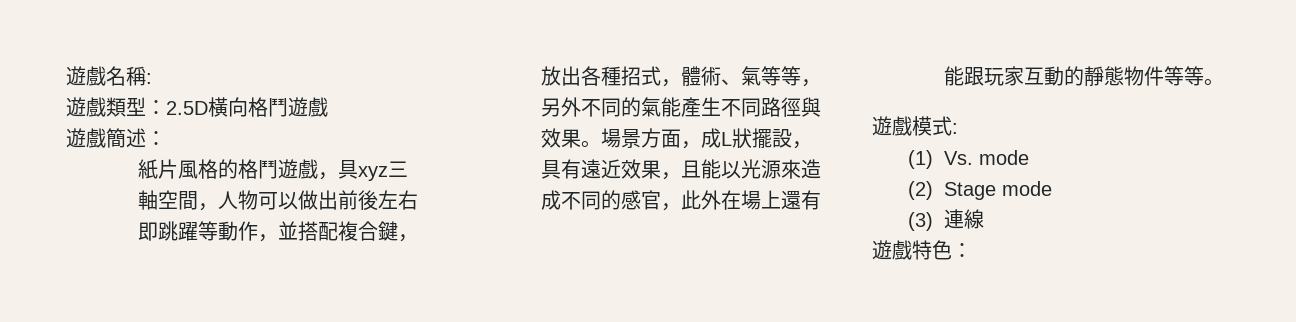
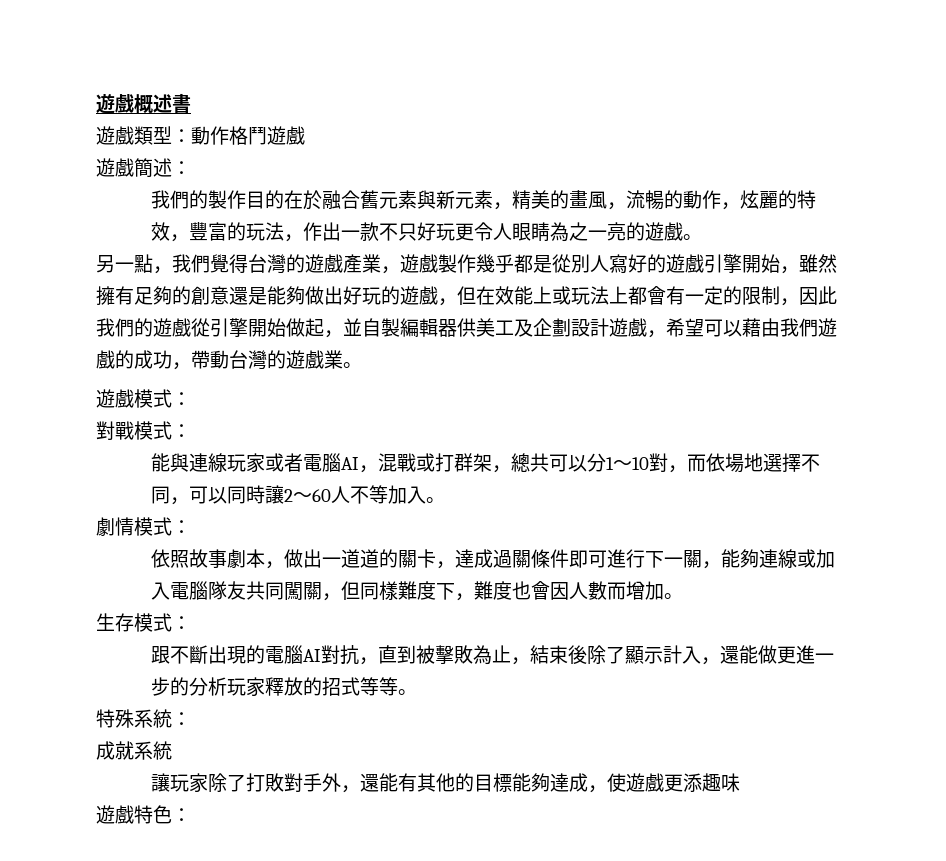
- 遊戲名稱:
+ 遊戲概述書
- 遊戲類型：2.5D橫向格鬥遊戲
+ 遊戲類型：動作格鬥遊戲
- 紙片風格的格鬥遊戲，具xyz三軸空間，人物可以做出前後左右即跳躍等動作，並搭配複合鍵，放出各種招式，體術、氣等等，另外不同的氣能產生不同路徑與效果。場景方面，成L狀擺設，具有遠近效果，且能以光源來造成不同的感官，此外在場上還有能跟玩家互動的靜態物件等等。
- 遊戲模式:
- (1) Vs. mode
- (2) Stage mode
- (3)連線
+ 我們的製作目的在於融合舊元素與新元素，精美的畫風，流暢的動作，炫麗的特效，豐富的玩法，作出一款不只好玩更令人眼睛為之一亮的遊戲。
+ 另一點，我們覺得台灣的遊戲產業，遊戲製作幾乎都是從別人寫好的遊戲引擎開始，雖然擁有足夠的創意還是能夠做出好玩的遊戲，但在效能上或玩法上都會有一定的限制，因此我們的遊戲從引擎開始做起，並自製編輯器供美工及企劃設計遊戲，希望可以藉由我們遊戲的成功，帶動台灣的遊戲業。
+ 遊戲模式：
+ 對戰模式：
+ 能與連線玩家或者電腦AI，混戰或打群架，總共可以分1～10對，而依場地選擇不同，可以同時讓2～60人不等加入。
+ 劇情模式：
+ 依照故事劇本，做出一道道的關卡，達成過關條件即可進行下一關，能夠連線或加入電腦隊友共同闖關，但同樣難度下，難度也會因人數而增加。
+ 生存模式：
+ 跟不斷出現的電腦AI對抗，直到被擊敗為止，結束後除了顯示計入，還能做更進一步的分析玩家釋放的招式等等。
+ 特殊系統：
+ 成就系統
+ 讓玩家除了打敗對手外，還能有其他的目標能夠達成，使遊戲更添趣味

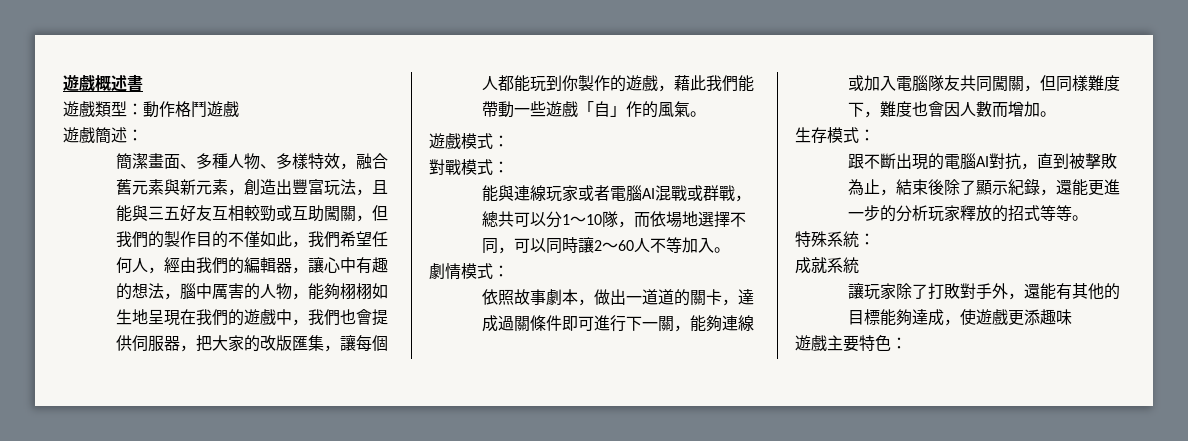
- 我們的製作目的在於融合舊元素與新元素，精美的畫風，流暢的動作，炫麗的特效，豐富的玩法，作出一款不只好玩更令人眼睛為之一亮的遊戲。
- 另一點，我們覺得台灣的遊戲產業，遊戲製作幾乎都是從別人寫好的遊戲引擎開始，雖然擁有足夠的創意還是能夠做出好玩的遊戲，但在效能上或玩法上都會有一定的限制，因此我們的遊戲從引擎開始做起，並自製編輯器供美工及企劃設計遊戲，希望可以藉由我們遊戲的成功，帶動台灣的遊戲業。
+ 簡潔畫面、多種人物、多樣特效，融合舊元素與新元素，創造出豐富玩法，且能與三五好友互相較勁或互助闖關，但我們的製作目的不僅如此，我們希望任何人，經由我們的編輯器，讓心中有趣的想法，腦中厲害的人物，能夠栩栩如生地呈現在我們的遊戲中，我們也會提供伺服器，把大家的改版匯集，讓每個人都能玩到你製作的遊戲，藉此我們能帶動一些遊戲「自」作的風氣。
- 能與連線玩家或者電腦AI，混戰或打群架，總共可以分1～10對，而依場地選擇不同，可以同時讓2～60人不等加入。
+ 能與連線玩家或者電腦AI混戰或群戰，總共可以分1～10隊，而依場地選擇不同，可以同時讓2～60人不等加入。
- 跟不斷出現的電腦AI對抗，直到被擊敗為止，結束後除了顯示計入，還能做更進一步的分析玩家釋放的招式等等。
+ 跟不斷出現的電腦AI對抗，直到被擊敗為止，結束後除了顯示紀錄，還能更進一步的分析玩家釋放的招式等等。
- 遊戲特色：
+ 遊戲主要特色：

